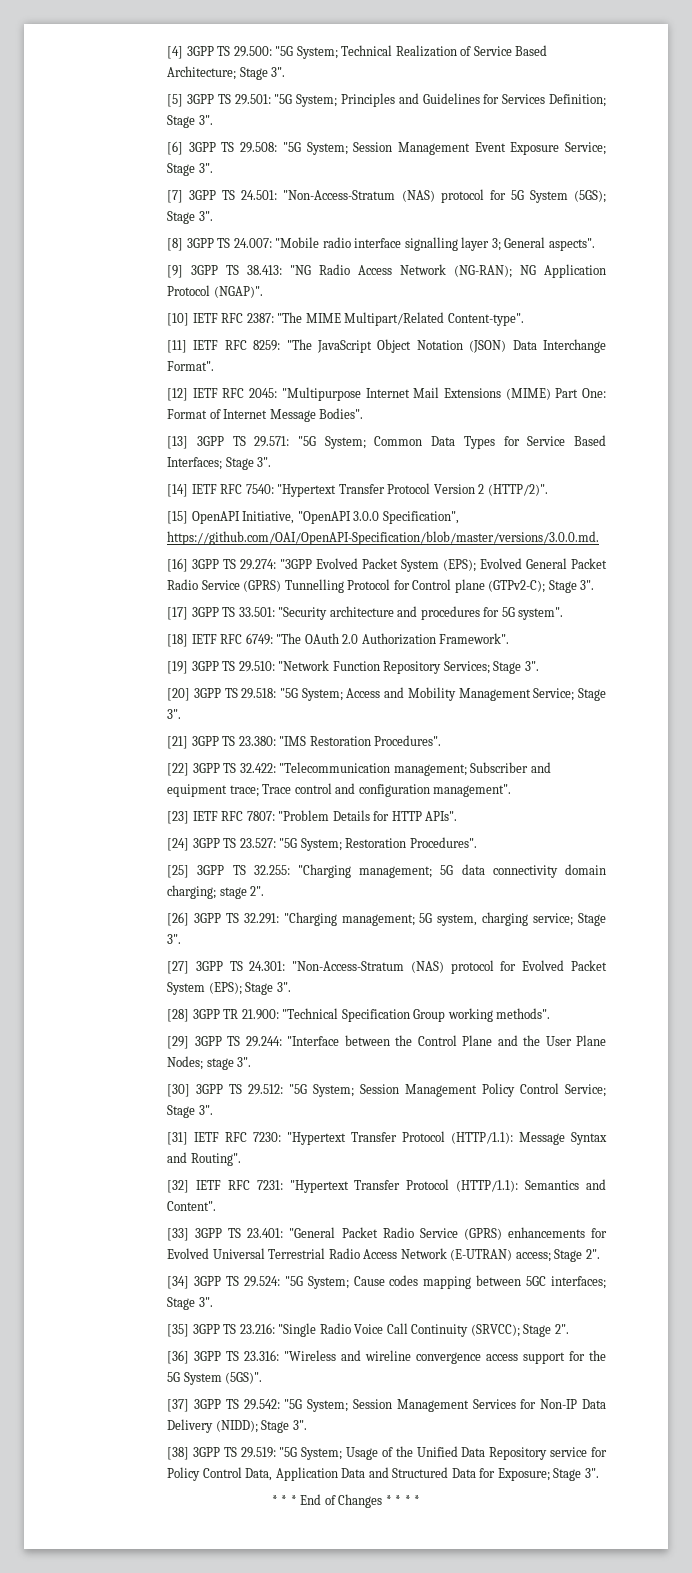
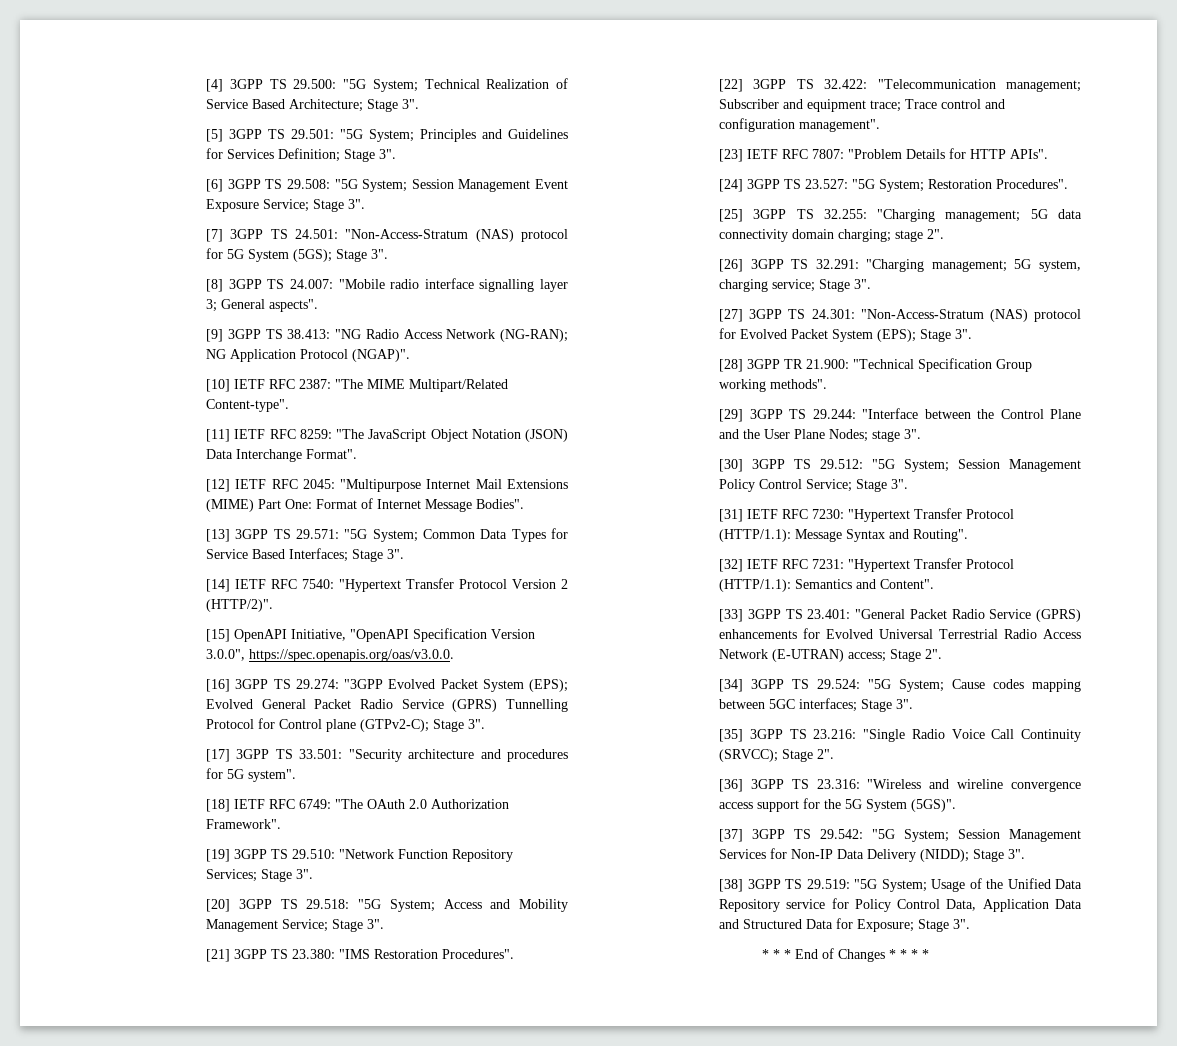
- [15] OpenAPI Initiative, "OpenAPI 3.0.0 Specification", https://github.com/OAI/OpenAPI-Specification/blob/master/versions/3.0.0.md.
+ [15] OpenAPI Initiative, "OpenAPI Specification Version 3.0.0", https://spec.openapis.org/oas/v3.0.0.

